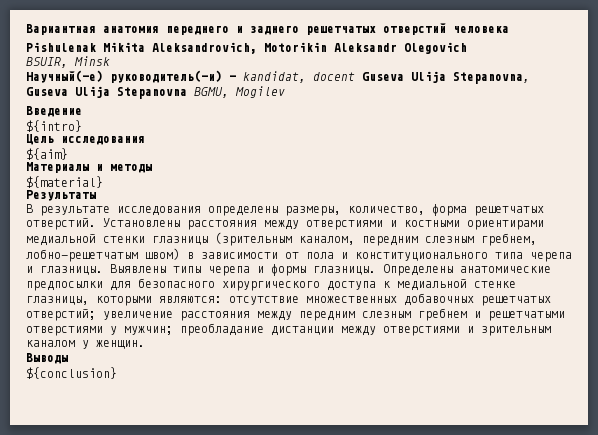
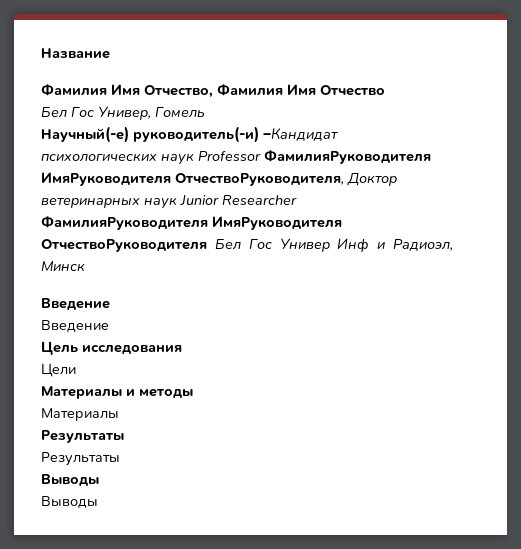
- Вариантная анатомия переднего и заднего решетчатых отверстий человека
- Pishulenak Mikita Aleksandrovich, Motorikin Aleksandr Olegovich
- BSUIR, Minsk
- Научный(-е) руководитель(-и) – kandidat, docent Guseva Ulija Stepanovna, Guseva Ulija Stepanovna BGMU, Mogilev
+ Название
+ Фамилия Имя Отчество, Фамилия Имя Отчество
+ Бел Гос Универ, Гомель
+ Научный(-е) руководитель(-и) –Кандидат психологических наук Professor ФамилияРуководителя ИмяРуководителя ОтчествоРуководителя, Доктор ветеринарных наук Junior Researcher ФамилияРуководителя ИмяРуководителя ОтчествоРуководителя Бел Гос Универ Инф и Радиоэл, Минск
  Введение
- ${intro}
+ Введение
- ${aim}
+ Цели
  Материалы и методы
- ${material}
+ Материалы
  Результаты
- В результате исследования определены размеры, количество, форма решетчатых отверстий. Установлены расстояния между отверстиями и костными ориентирами медиальной стенки глазницы (зрительным каналом, передним слезным гребнем, лобно-решетчатым швом) в зависимости от пола и конституционального типа черепа и глазницы. Выявлены типы черепа и формы глазницы. Определены анатомические предпосылки для безопасного хирургического доступа к медиальной стенке глазницы, которыми являются: отсутствие множественных добавочных решетчатых отверстий; увеличение расстояния между передним слезным гребнем и решетчатыми отверстиями у мужчин; преобладание дистанции между отверстиями и зрительным каналом у женщин.
+ Результаты
  Выводы
- ${conclusion}
+ Выводы

